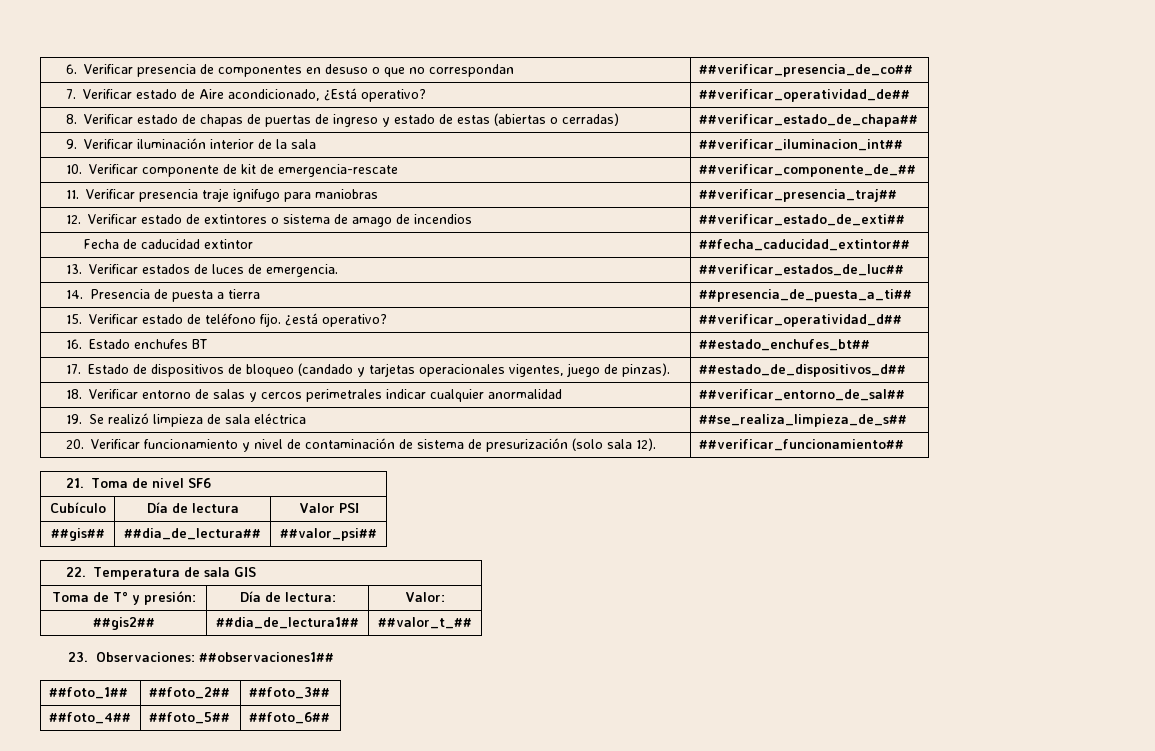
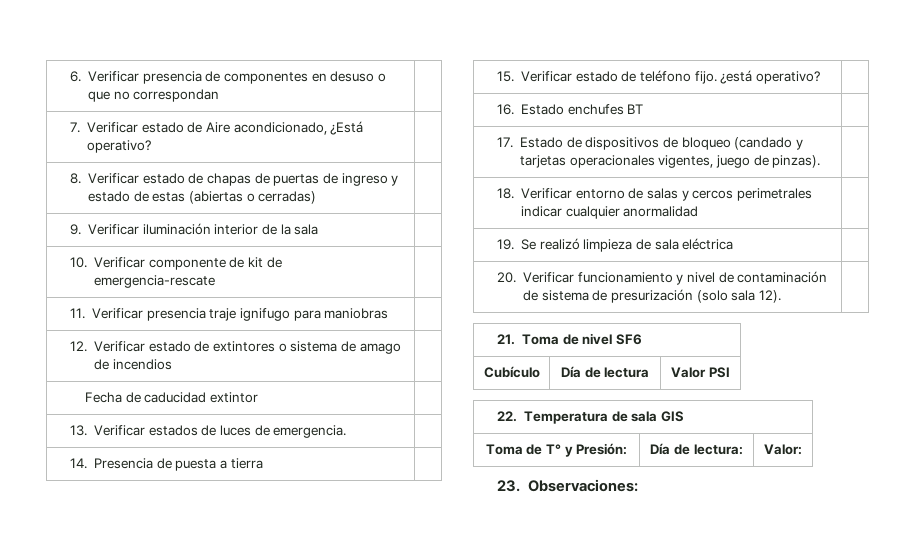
- 6. Verificar presencia de componentes en desuso o que no correspondan | ##verificar_presencia_de_co##
+ 6. Verificar presencia de componentes en desuso o que no correspondan |
- 7. Verificar estado de Aire acondicionado, ¿Está operativo? | ##verificar_operatividad_de##
+ 7. Verificar estado de Aire acondicionado, ¿Está operativo? |
- 8. Verificar estado de chapas de puertas de ingreso y estado de estas (abiertas o cerradas) | ##verificar_estado_de_chapa##
+ 8. Verificar estado de chapas de puertas de ingreso y estado de estas (abiertas o cerradas) |
- 9. Verificar iluminación interior de la sala | ##verificar_iluminacion_int##
+ 9. Verificar iluminación interior de la sala |
- 10. Verificar componente de kit de emergencia-rescate | ##verificar_componente_de_##
+ 10. Verificar componente de kit de emergencia-rescate |
- 11. Verificar presencia traje ignifugo para maniobras | ##verificar_presencia_traj##
+ 11. Verificar presencia traje ignifugo para maniobras |
- 12. Verificar estado de extintores o sistema de amago de incendios | ##verificar_estado_de_exti##
+ 12. Verificar estado de extintores o sistema de amago de incendios |
- Fecha de caducidad extintor | ##fecha_caducidad_extintor##
+ Fecha de caducidad extintor |
- 13. Verificar estados de luces de emergencia. | ##verificar_estados_de_luc##
+ 13. Verificar estados de luces de emergencia. |
- 14. Presencia de puesta a tierra | ##presencia_de_puesta_a_ti##
+ 14. Presencia de puesta a tierra |
- 15. Verificar estado de teléfono fijo. ¿está operativo? | ##verificar_operatividad_d##
+ 15. Verificar estado de teléfono fijo. ¿está operativo? |
- 16. Estado enchufes BT | ##estado_enchufes_bt##
+ 16. Estado enchufes BT |
- 17. Estado de dispositivos de bloqueo (candado y tarjetas operacionales vigentes, juego de pinzas). | ##estado_de_dispositivos_d##
+ 17. Estado de dispositivos de bloqueo (candado y tarjetas operacionales vigentes, juego de pinzas). |
- 18. Verificar entorno de salas y cercos perimetrales indicar cualquier anormalidad | ##verificar_entorno_de_sal##
+ 18. Verificar entorno de salas y cercos perimetrales indicar cualquier anormalidad |
- 19. Se realizó limpieza de sala eléctrica | ##se_realiza_limpieza_de_s##
+ 19. Se realizó limpieza de sala eléctrica |
- 20. Verificar funcionamiento y nivel de contaminación de sistema de presurización (solo sala 12). | ##verificar_funcionamiento##
+ 20. Verificar funcionamiento y nivel de contaminación de sistema de presurización (solo sala 12). |
- ##gis## | ##dia_de_lectura## | ##valor_psi##
- Toma de T° y presión: | Día de lectura: | Valor:
+ Toma de T° y Presión: | Día de lectura: | Valor:
- ##gis2## | ##dia_de_lectura1## | ##valor_t_##
- 23. Observaciones: ##observaciones1##
- ##foto_1## | ##foto_2## | ##foto_3##
- ##foto_4## | ##foto_5## | ##foto_6##
+ 23. Observaciones:

